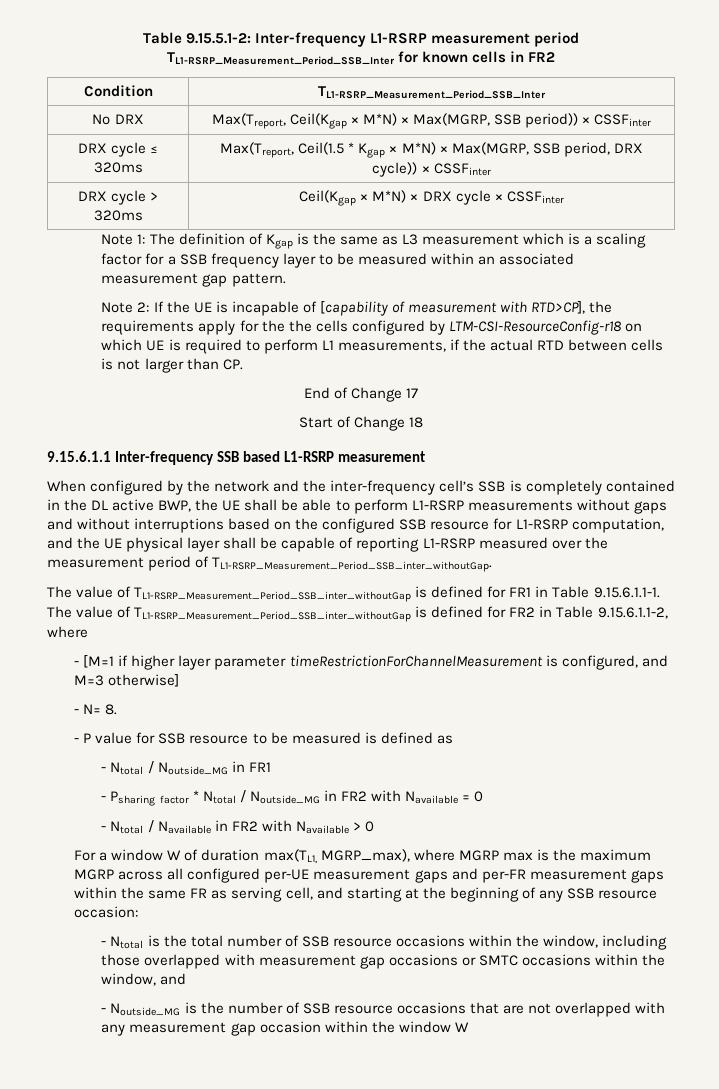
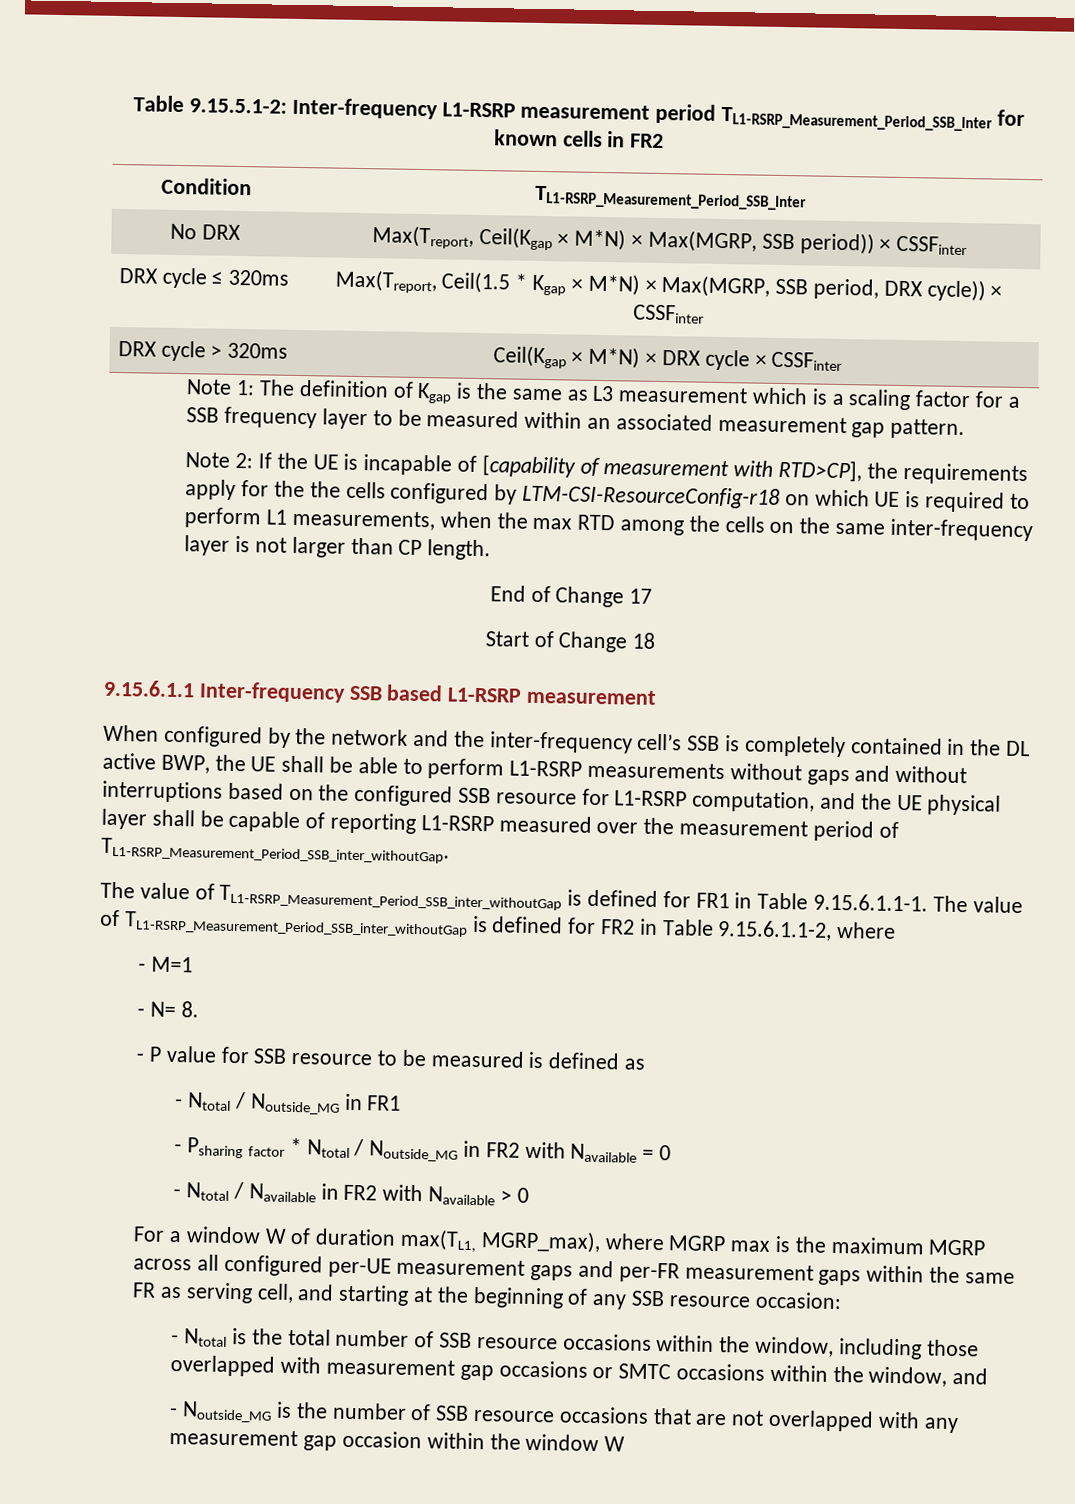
- Note 2: If the UE is incapable of [capability of measurement with RTD>CP], the requirements apply for the the cells configured by LTM-CSI-ResourceConfig-r18 on which UE is required to perform L1 measurements, if the actual RTD between cells is not larger than CP.
+ Note 2: If the UE is incapable of [capability of measurement with RTD>CP], the requirements apply for the the cells configured by LTM-CSI-ResourceConfig-r18 on which UE is required to perform L1 measurements, when the max RTD among the cells on the same inter-frequency layer is not larger than CP length.
- - [M=1 if higher layer parameter timeRestrictionForChannelMeasurement is configured, and M=3 otherwise]
+ - M=1

